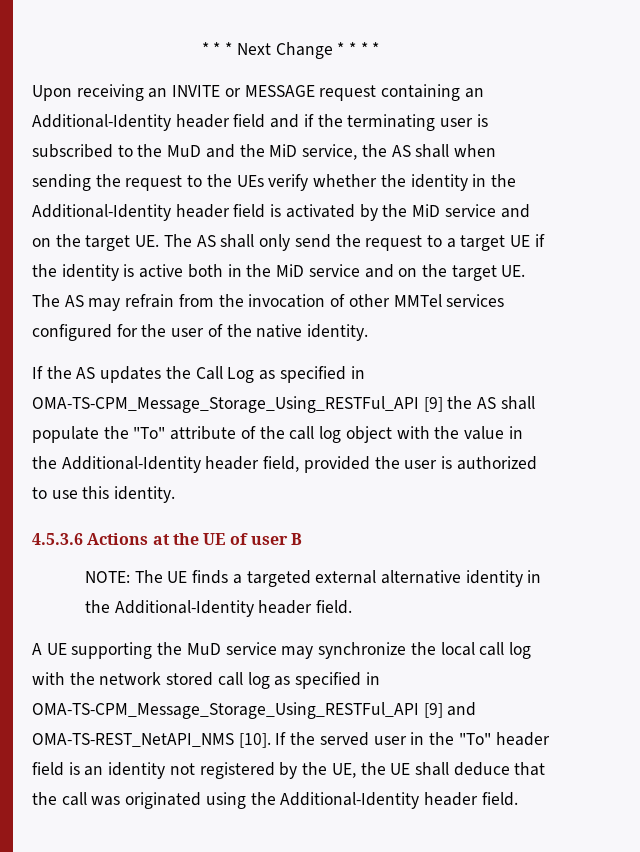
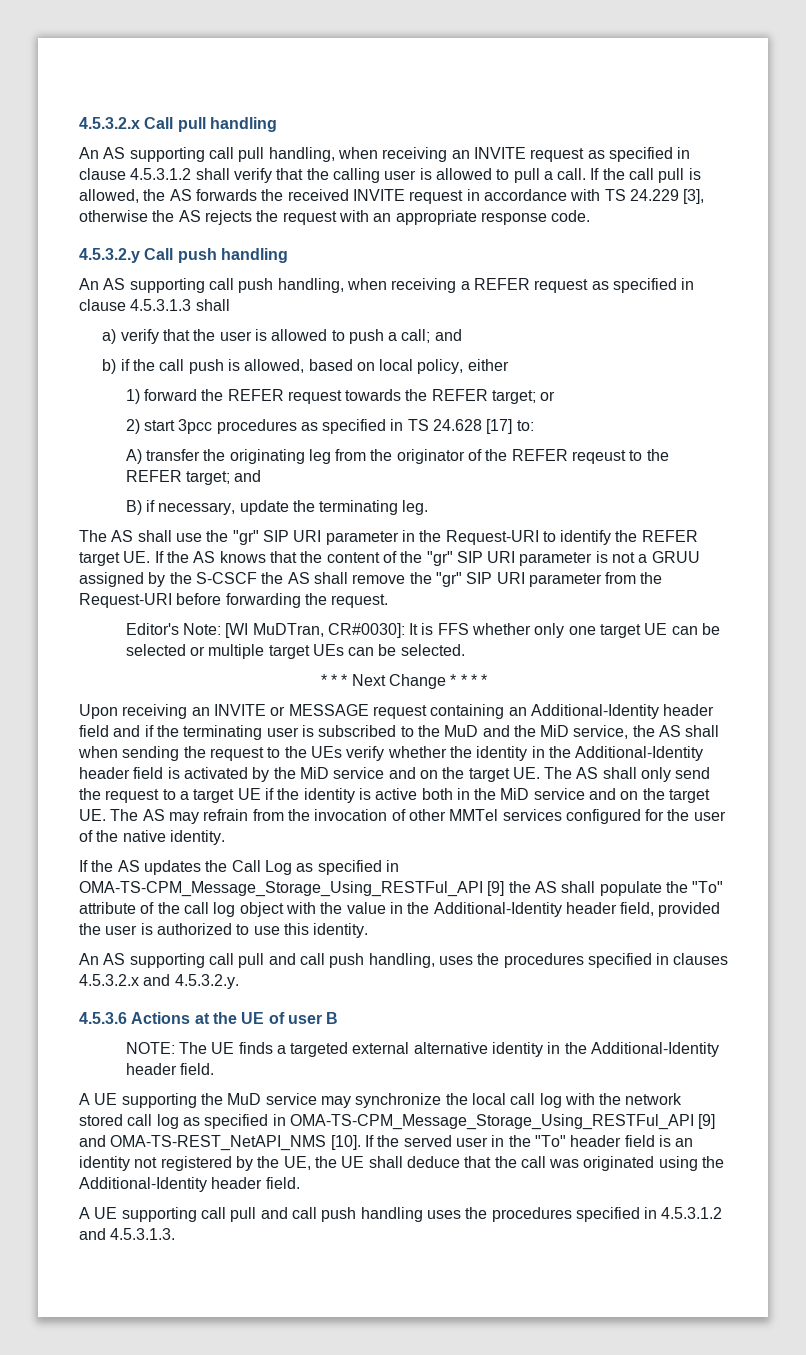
+ 4.5.3.2.x Call pull handling
+ An AS supporting call pull handling, when receiving an INVITE request as specified in clause 4.5.3.1.2 shall verify that the calling user is allowed to pull a call. If the call pull is allowed, the AS forwards the received INVITE request in accordance with TS 24.229 [3], otherwise the AS rejects the request with an appropriate response code.
+ 4.5.3.2.y Call push handling
+ An AS supporting call push handling, when receiving a REFER request as specified in clause 4.5.3.1.3 shall
+ a) verify that the user is allowed to push a call; and
+ b) if the call push is allowed, based on local policy, either
+ 1) forward the REFER request towards the REFER target; or
+ 2) start 3pcc procedures as specified in TS 24.628 [17] to:
+ A) transfer the originating leg from the originator of the REFER reqeust to the REFER target; and
+ B) if necessary, update the terminating leg.
+ The AS shall use the "gr" SIP URI parameter in the Request-URI to identify the REFER target UE. If the AS knows that the content of the "gr" SIP URI parameter is not a GRUU assigned by the S-CSCF the AS shall remove the "gr" SIP URI parameter from the Request-URI before forwarding the request.
+ Editor's Note: [WI MuDTran, CR#0030]: It is FFS whether only one target UE can be selected or multiple target UEs can be selected.
+ An AS supporting call pull and call push handling, uses the procedures specified in clauses 4.5.3.2.x and 4.5.3.2.y.
+ A UE supporting call pull and call push handling uses the procedures specified in 4.5.3.1.2 and 4.5.3.1.3.

